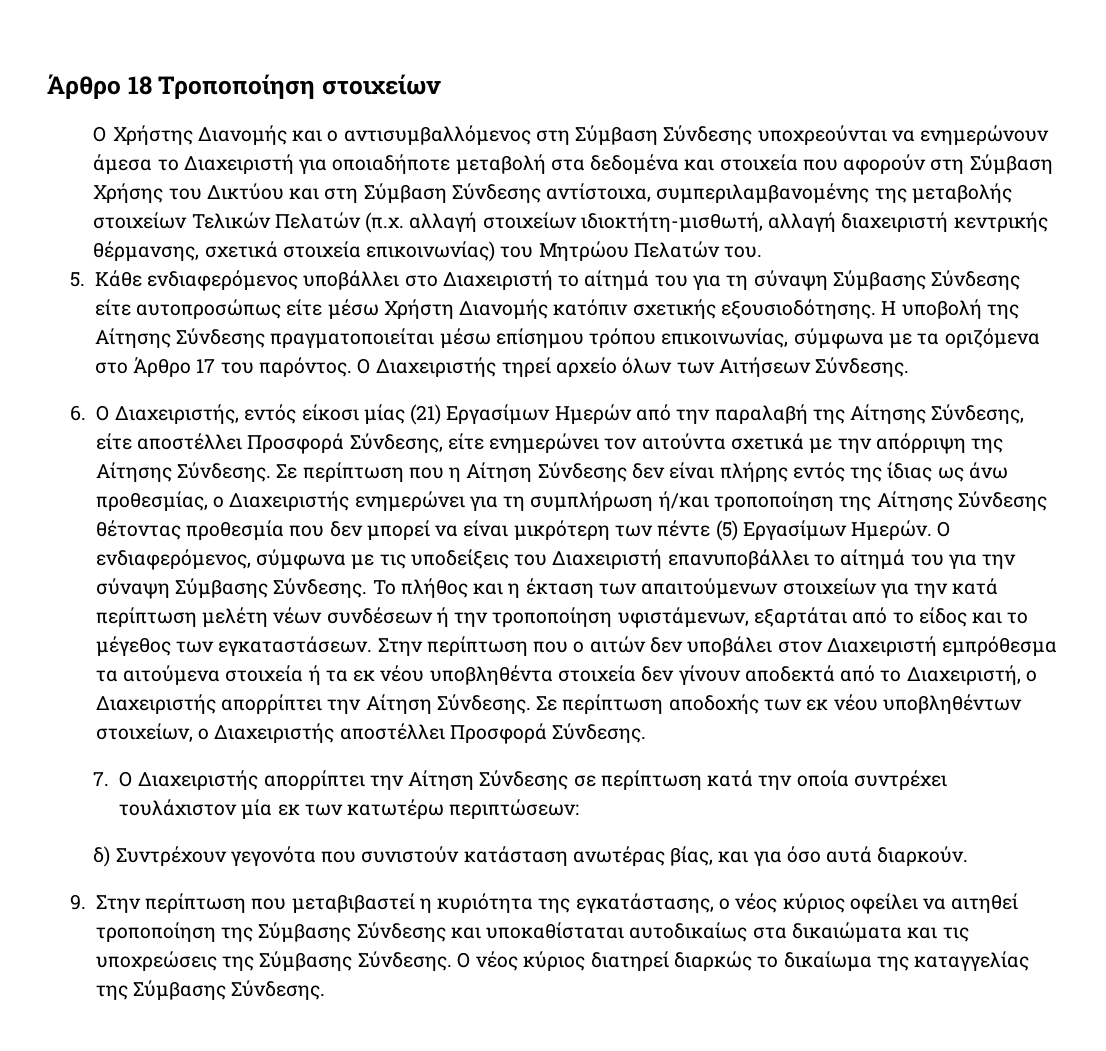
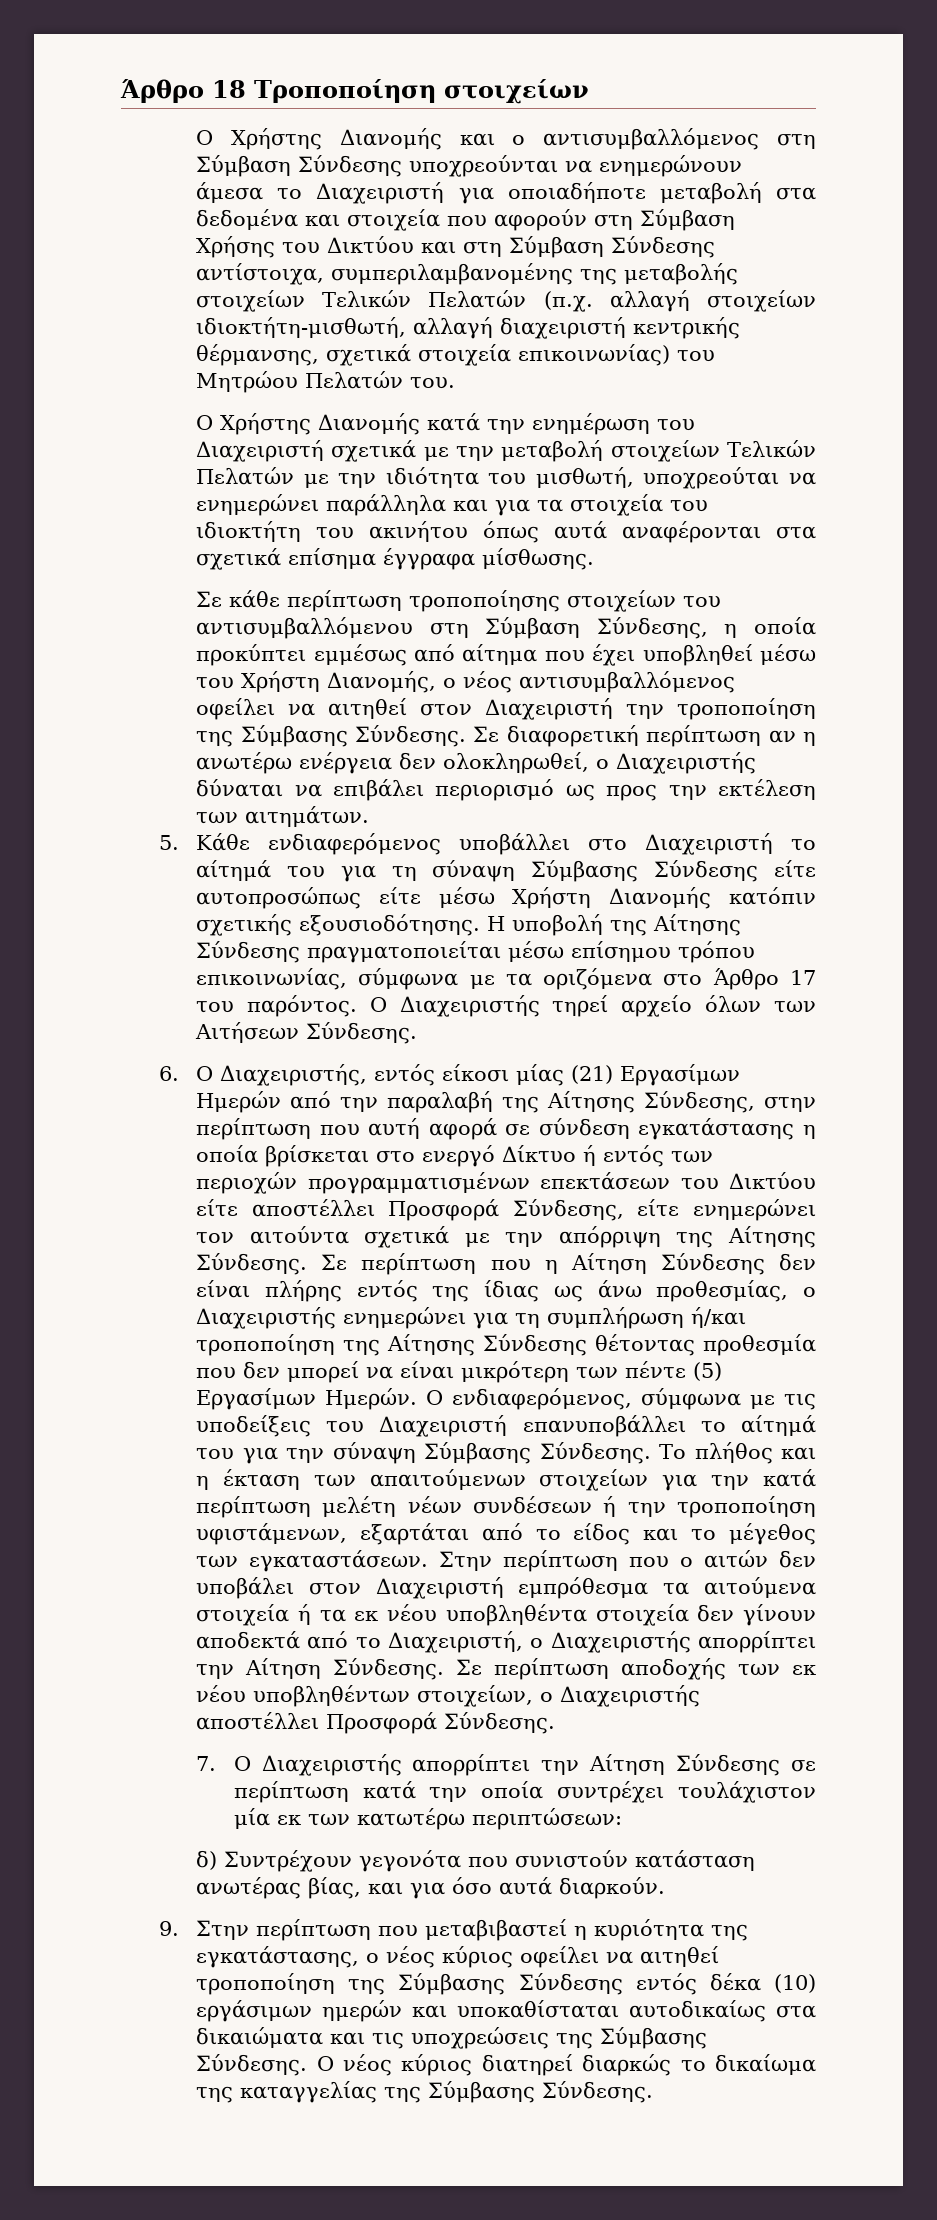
+ Ο Χρήστης Διανομής κατά την ενημέρωση του Διαχειριστή σχετικά με την μεταβολή στοιχείων Τελικών Πελατών με την ιδιότητα του μισθωτή, υποχρεούται να ενημερώνει παράλληλα και για τα στοιχεία του ιδιοκτήτη του ακινήτου όπως αυτά αναφέρονται στα σχετικά επίσημα έγγραφα μίσθωσης.
+ Σε κάθε περίπτωση τροποποίησης στοιχείων του αντισυμβαλλόμενου στη Σύμβαση Σύνδεσης, η οποία προκύπτει εμμέσως από αίτημα που έχει υποβληθεί μέσω του Χρήστη Διανομής, ο νέος αντισυμβαλλόμενος οφείλει να αιτηθεί στον Διαχειριστή την τροποποίηση της Σύμβασης Σύνδεσης. Σε διαφορετική περίπτωση αν η ανωτέρω ενέργεια δεν ολοκληρωθεί, ο Διαχειριστής δύναται να επιβάλει περιορισμό ως προς την εκτέλεση των αιτημάτων.
- 6. Ο Διαχειριστής, εντός είκοσι μίας (21) Εργασίμων Ημερών από την παραλαβή της Αίτησης Σύνδεσης, είτε αποστέλλει Προσφορά Σύνδεσης, είτε ενημερώνει τον αιτούντα σχετικά με την απόρριψη της Αίτησης Σύνδεσης.
+ 6. Ο Διαχειριστής, εντός είκοσι μίας (21) Εργασίμων Ημερών από την παραλαβή της Αίτησης Σύνδεσης, στην περίπτωση που αυτή αφορά σε σύνδεση εγκατάστασης η οποία βρίσκεται στο ενεργό Δίκτυο ή εντός των περιοχών προγραμματισμένων επεκτάσεων του Δικτύου είτε αποστέλλει Προσφορά Σύνδεσης, είτε ενημερώνει τον αιτούντα σχετικά με την απόρριψη της Αίτησης Σύνδεσης.
- 9. Στην περίπτωση που μεταβιβαστεί η κυριότητα της εγκατάστασης, ο νέος κύριος οφείλει να αιτηθεί τροποποίηση της Σύμβασης Σύνδεσης και υποκαθίσταται αυτοδικαίως στα δικαιώματα και τις υποχρεώσεις της Σύμβασης Σύνδεσης.
+ 9. Στην περίπτωση που μεταβιβαστεί η κυριότητα της εγκατάστασης, ο νέος κύριος οφείλει να αιτηθεί τροποποίηση της Σύμβασης Σύνδεσης εντός δέκα (10) εργάσιμων ημερών και υποκαθίσταται αυτοδικαίως στα δικαιώματα και τις υποχρεώσεις της Σύμβασης Σύνδεσης.

